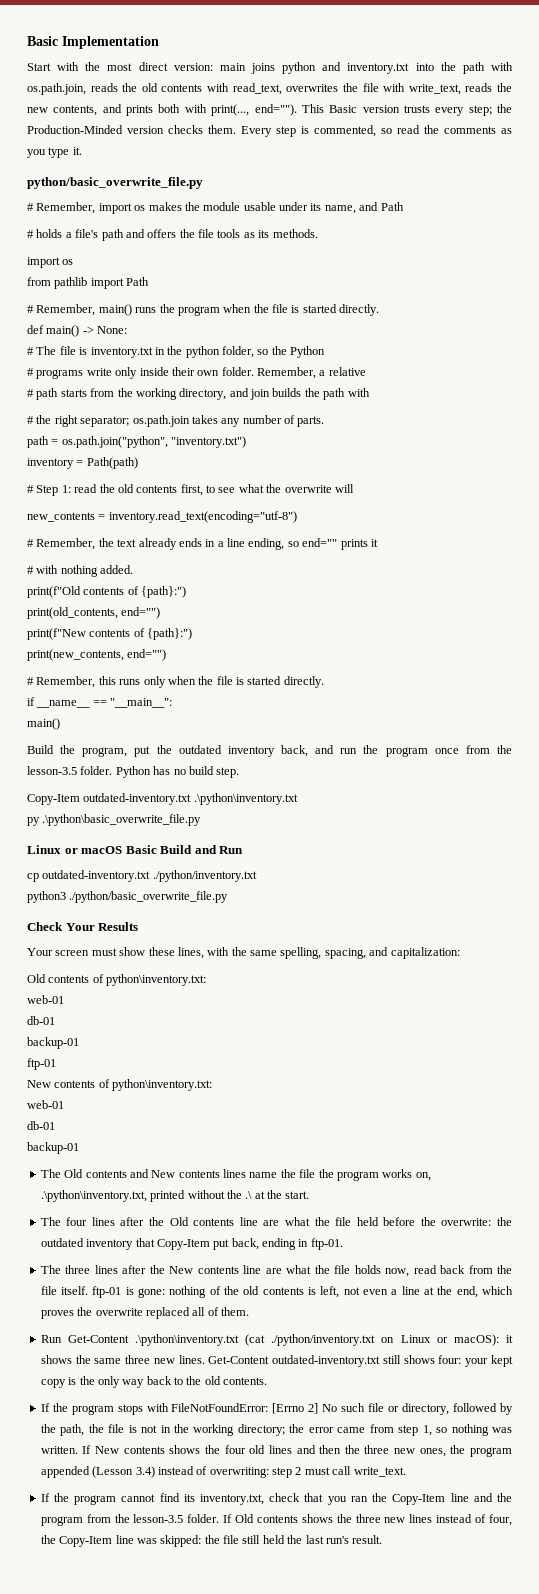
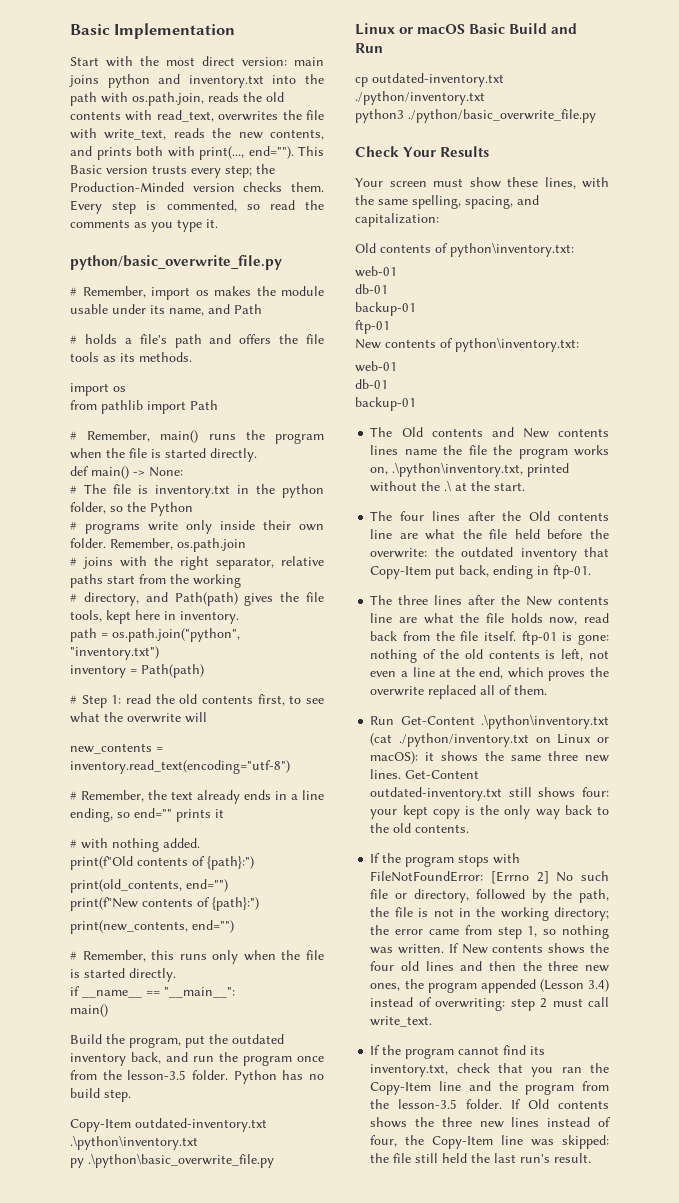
- Remember, a relative
- # path starts from the working directory, and join builds the path with
- # the right separator; os.path.join takes any number of parts.
+ Remember, os.path.join
+ # joins with the right separator, relative paths start from the working
+ # directory, and Path(path) gives the file tools, kept here in inventory.

